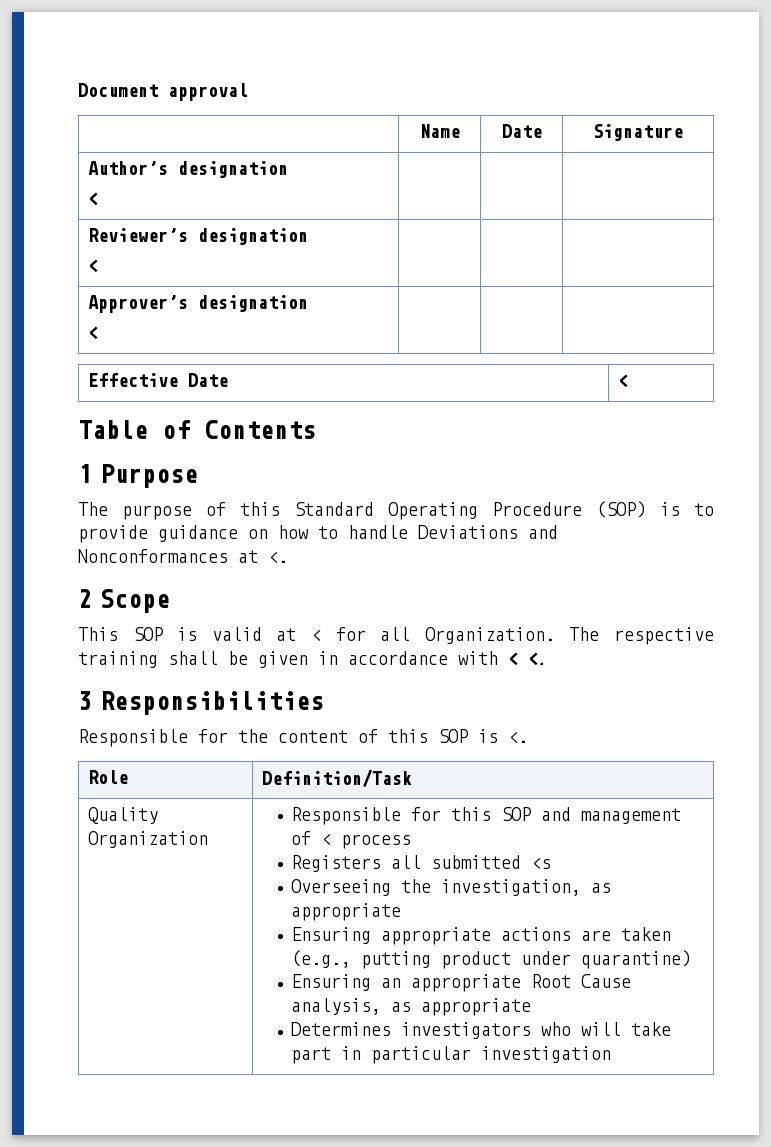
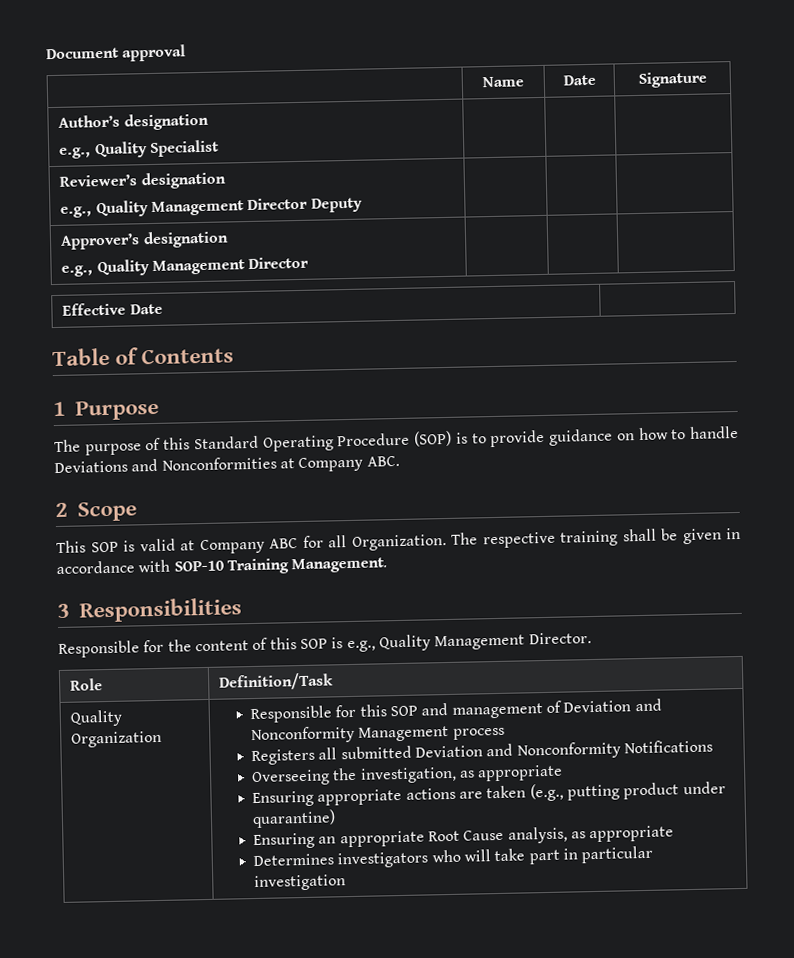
  Author’s designation
- < | | |
+ e.g., Quality Specialist | | |
  Reviewer’s designation
- < | | |
+ e.g., Quality Management Director Deputy | | |
  Approver’s designation
- < | | |
+ e.g., Quality Management Director | | |
- Effective Date | <
+ Effective Date |
- The purpose of this Standard Operating Procedure (SOP) is to provide guidance on how to handle Deviations and Nonconformances at <.
+ The purpose of this Standard Operating Procedure (SOP) is to provide guidance on how to handle Deviations and Nonconformities at Company ABC.
- This SOP is valid at < for all Organization.
+ This SOP is valid at Company ABC for all Organization.
- The respective training shall be given in accordance with < <.
+ The respective training shall be given in accordance with SOP-10 Training Management.
- Responsible for the content of this SOP is <.
+ Responsible for the content of this SOP is e.g., Quality Management Director.
- Responsible for this SOP and management of < process
+ Responsible for this SOP and management of Deviation and Nonconformity Management process
- Registers all submitted <s
+ Registers all submitted Deviation and Nonconformity Notifications

